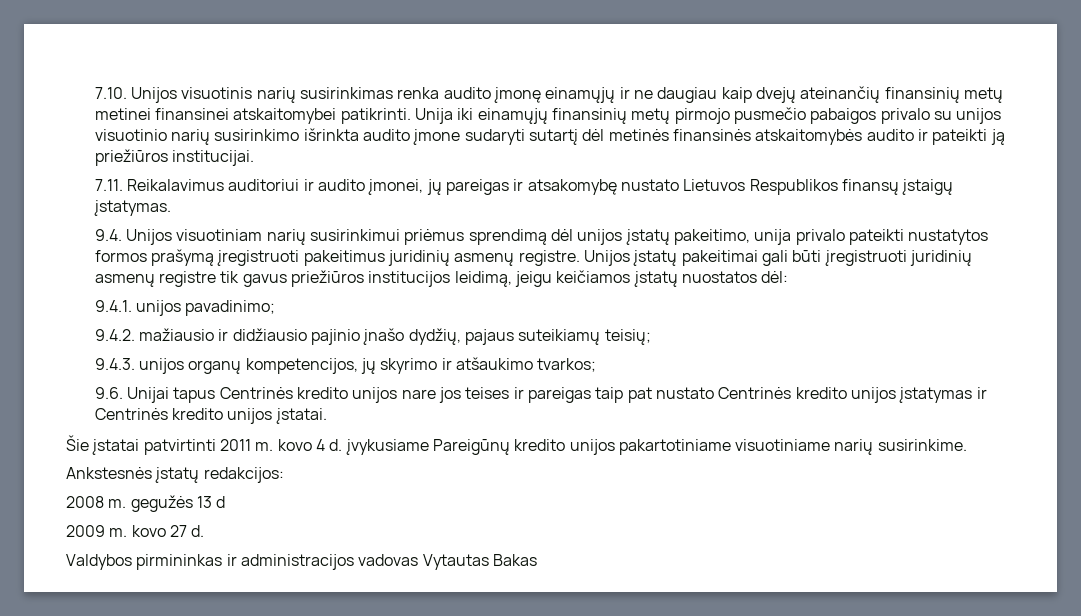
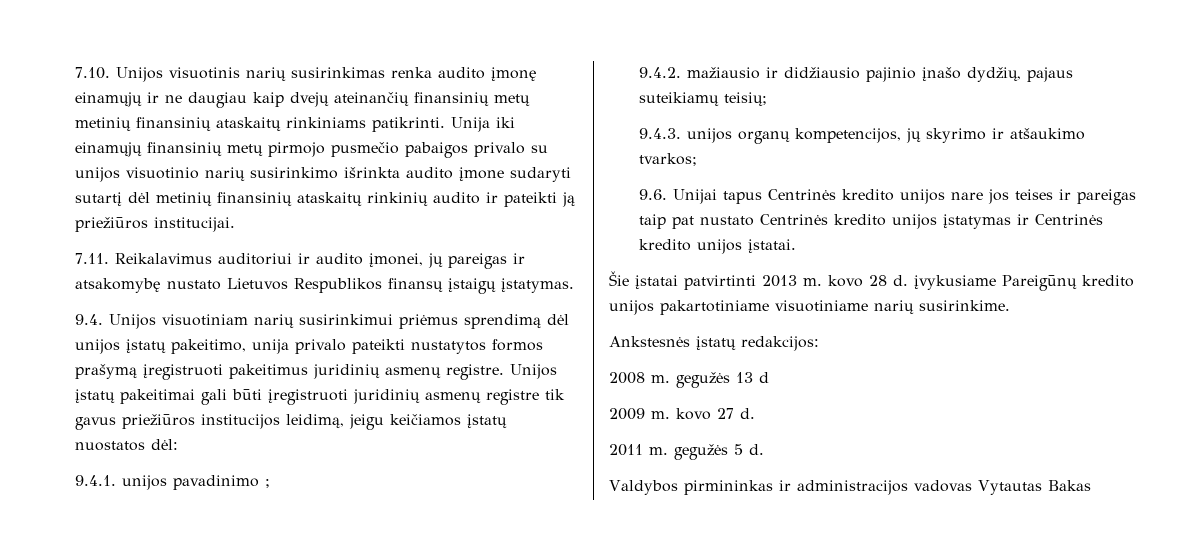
- 7.10. Unijos visuotinis narių susirinkimas renka audito įmonę einamųjų ir ne daugiau kaip dvejų ateinančių finansinių metų metinei finansinei atskaitomybei patikrinti.
+ 7.10. Unijos visuotinis narių susirinkimas renka audito įmonę einamųjų ir ne daugiau kaip dvejų ateinančių finansinių metų metinių finansinių ataskaitų rinkiniams patikrinti.
- Unija iki einamųjų finansinių metų pirmojo pusmečio pabaigos privalo su unijos visuotinio narių susirinkimo išrinkta audito įmone sudaryti sutartį dėl metinės finansinės atskaitomybės audito ir pateikti ją priežiūros institucijai.
+ Unija iki einamųjų finansinių metų pirmojo pusmečio pabaigos privalo su unijos visuotinio narių susirinkimo išrinkta audito įmone sudaryti sutartį dėl metinių finansinių ataskaitų rinkinių audito ir pateikti ją priežiūros institucijai.
- 9.4.1. unijos pavadinimo;
+ 9.4.1. unijos pavadinimo ;
- Šie įstatai patvirtinti 2011 m. kovo 4 d. įvykusiame Pareigūnų kredito unijos pakartotiniame visuotiniame narių susirinkime.
+ Šie įstatai patvirtinti 2013 m. kovo 28 d. įvykusiame Pareigūnų kredito unijos pakartotiniame visuotiniame narių susirinkime.
+ 2011 m. gegužės 5 d.

